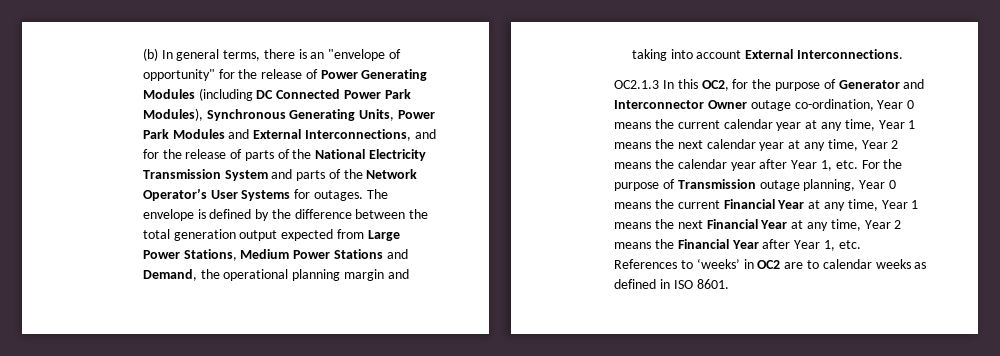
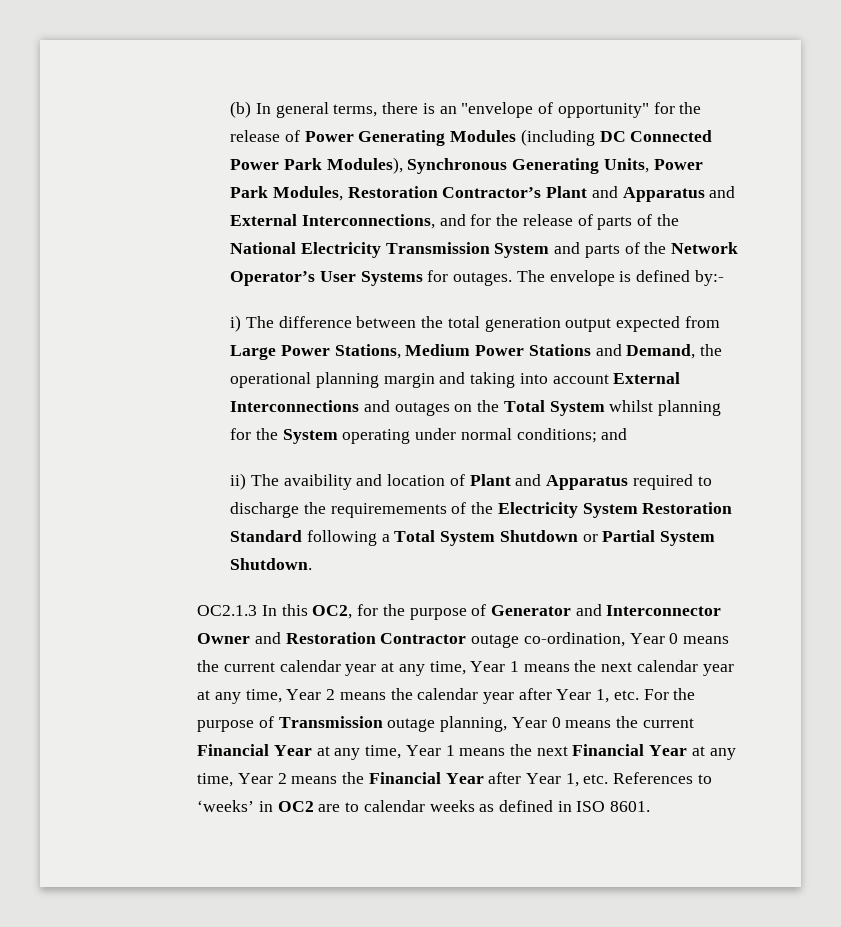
- (b) In general terms, there is an "envelope of opportunity" for the release of Power Generating Modules (including DC Connected Power Park Modules), Synchronous Generating Units, Power Park Modules and External Interconnections, and for the release of parts of the National Electricity Transmission System and parts of the Network Operator’s User Systems for outages.
+ (b) In general terms, there is an "envelope of opportunity" for the release of Power Generating Modules (including DC Connected Power Park Modules), Synchronous Generating Units, Power Park Modules, Restoration Contractor’s Plant and Apparatus and External Interconnections, and for the release of parts of the National Electricity Transmission System and parts of the Network Operator’s User Systems for outages.
- The envelope is defined by the difference between the total generation output expected from Large Power Stations, Medium Power Stations and Demand, the operational planning margin and taking into account External Interconnections.
+ The envelope is defined by:-
+ i) The difference between the total generation output expected from Large Power Stations, Medium Power Stations and Demand, the operational planning margin and taking into account External Interconnections and outages on the Total System whilst planning for the System operating under normal conditions; and
+ ii) The avaibility and location of Plant and Apparatus required to discharge the requiremements of the Electricity System Restoration Standard following a Total System Shutdown or Partial System Shutdown.
- OC2.1.3 In this OC2, for the purpose of Generator and Interconnector Owner outage co-ordination, Year 0 means the current calendar year at any time, Year 1 means the next calendar year at any time, Year 2 means the calendar year after Year 1, etc. For the purpose of Transmission outage planning, Year 0 means the current Financial Year at any time, Year 1 means the next Financial Year at any time, Year 2 means the Financial Year after Year 1, etc. References to ‘weeks’ in OC2 are to calendar weeks as defined in ISO 8601.
+ OC2.1.3 In this OC2, for the purpose of Generator and Interconnector Owner and Restoration Contractor outage co-ordination, Year 0 means the current calendar year at any time, Year 1 means the next calendar year at any time, Year 2 means the calendar year after Year 1, etc. For the purpose of Transmission outage planning, Year 0 means the current Financial Year at any time, Year 1 means the next Financial Year at any time, Year 2 means the Financial Year after Year 1, etc. References to ‘weeks’ in OC2 are to calendar weeks as defined in ISO 8601.

